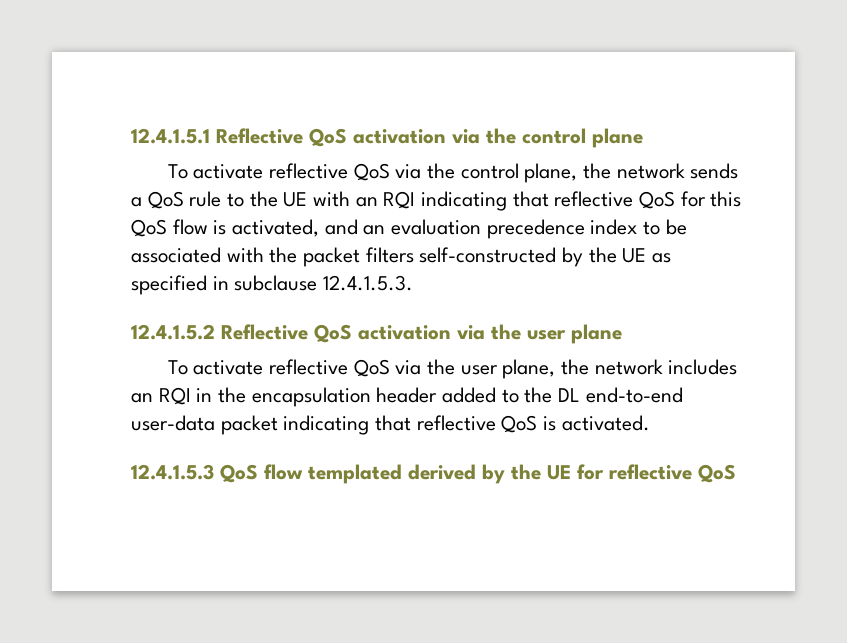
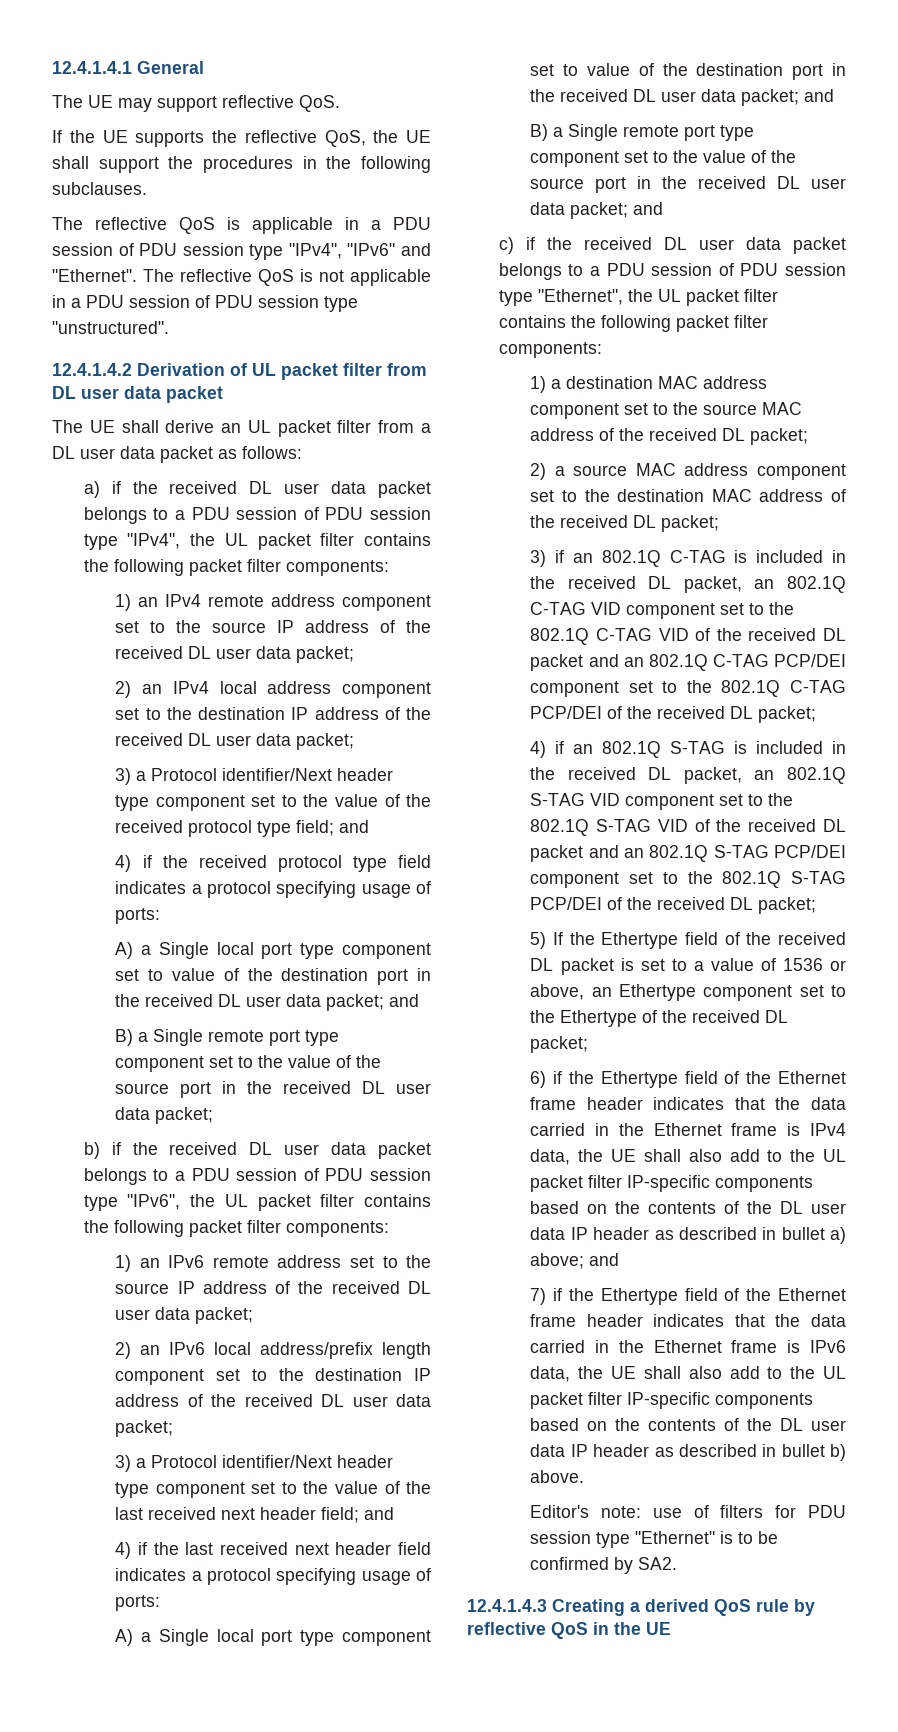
- 12.4.1.5.1 Reflective QoS activation via the control plane
- To activate reflective QoS via the control plane, the network sends a QoS rule to the UE with an RQI indicating that reflective QoS for this QoS flow is activated, and an evaluation precedence index to be associated with the packet filters self-constructed by the UE as specified in subclause 12.4.1.5.3.
- 12.4.1.5.2 Reflective QoS activation via the user plane
- To activate reflective QoS via the user plane, the network includes an RQI in the encapsulation header added to the DL end-to-end user-data packet indicating that reflective QoS is activated.
- 12.4.1.5.3 QoS flow templated derived by the UE for reflective QoS
+ 12.4.1.4.1 General
+ The UE may support reflective QoS.
+ If the UE supports the reflective QoS, the UE shall support the procedures in the following subclauses.
+ The reflective QoS is applicable in a PDU session of PDU session type "IPv4", "IPv6" and "Ethernet". The reflective QoS is not applicable in a PDU session of PDU session type "unstructured".
+ 12.4.1.4.2 Derivation of UL packet filter from DL user data packet
+ The UE shall derive an UL packet filter from a DL user data packet as follows:
+ a) if the received DL user data packet belongs to a PDU session of PDU session type "IPv4", the UL packet filter contains the following packet filter components:
+ 1) an IPv4 remote address component set to the source IP address of the received DL user data packet;
+ 2) an IPv4 local address component set to the destination IP address of the received DL user data packet;
+ 3) a Protocol identifier/Next header type component set to the value of the received protocol type field; and
+ 4) if the received protocol type field indicates a protocol specifying usage of ports:
+ A) a Single local port type component set to value of the destination port in the received DL user data packet; and
+ B) a Single remote port type component set to the value of the source port in the received DL user data packet;
+ b) if the received DL user data packet belongs to a PDU session of PDU session type "IPv6", the UL packet filter contains the following packet filter components:
+ 1) an IPv6 remote address set to the source IP address of the received DL user data packet;
+ 2) an IPv6 local address/prefix length component set to the destination IP address of the received DL user data packet;
+ 3) a Protocol identifier/Next header type component set to the value of the last received next header field; and
+ 4) if the last received next header field indicates a protocol specifying usage of ports:
+ A) a Single local port type component set to value of the destination port in the received DL user data packet; and
+ B) a Single remote port type component set to the value of the source port in the received DL user data packet; and
+ c) if the received DL user data packet belongs to a PDU session of PDU session type "Ethernet", the UL packet filter contains the following packet filter components:
+ 1) a destination MAC address component set to the source MAC address of the received DL packet;
+ 2) a source MAC address component set to the destination MAC address of the received DL packet;
+ 3) if an 802.1Q C-TAG is included in the received DL packet, an 802.1Q C-TAG VID component set to the 802.1Q C-TAG VID of the received DL packet and an 802.1Q C-TAG PCP/DEI component set to the 802.1Q C-TAG PCP/DEI of the received DL packet;
+ 4) if an 802.1Q S-TAG is included in the received DL packet, an 802.1Q S-TAG VID component set to the 802.1Q S-TAG VID of the received DL packet and an 802.1Q S-TAG PCP/DEI component set to the 802.1Q S-TAG PCP/DEI of the received DL packet;
+ 5) If the Ethertype field of the received DL packet is set to a value of 1536 or above, an Ethertype component set to the Ethertype of the received DL packet;
+ 6) if the Ethertype field of the Ethernet frame header indicates that the data carried in the Ethernet frame is IPv4 data, the UE shall also add to the UL packet filter IP-specific components based on the contents of the DL user data IP header as described in bullet a) above; and
+ 7) if the Ethertype field of the Ethernet frame header indicates that the data carried in the Ethernet frame is IPv6 data, the UE shall also add to the UL packet filter IP-specific components based on the contents of the DL user data IP header as described in bullet b) above.
+ Editor's note: use of filters for PDU session type "Ethernet" is to be confirmed by SA2.
+ 12.4.1.4.3 Creating a derived QoS rule by reflective QoS in the UE

